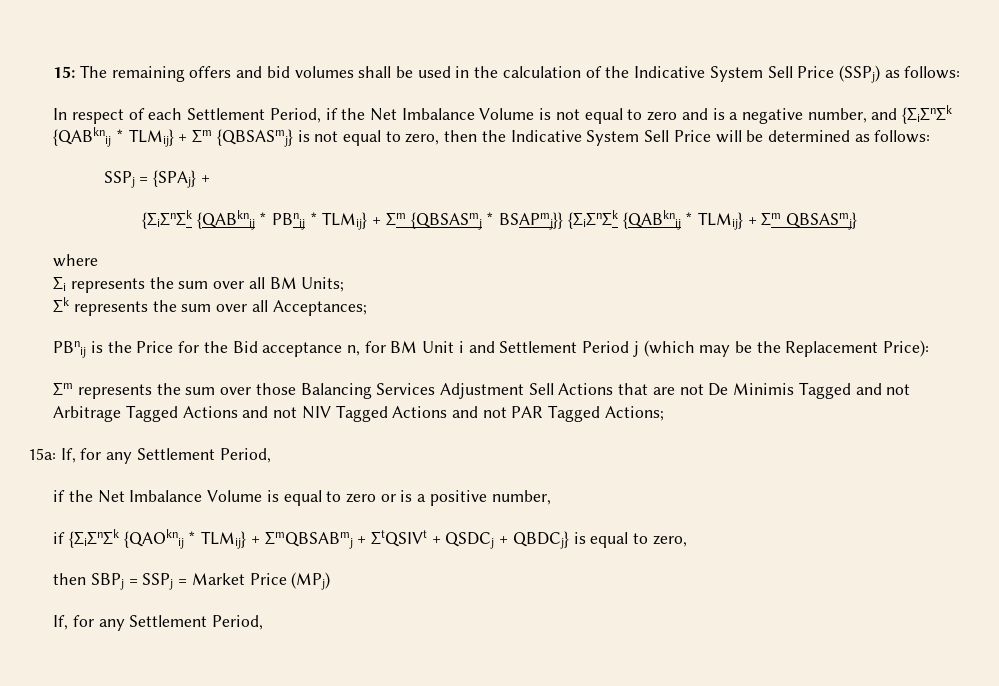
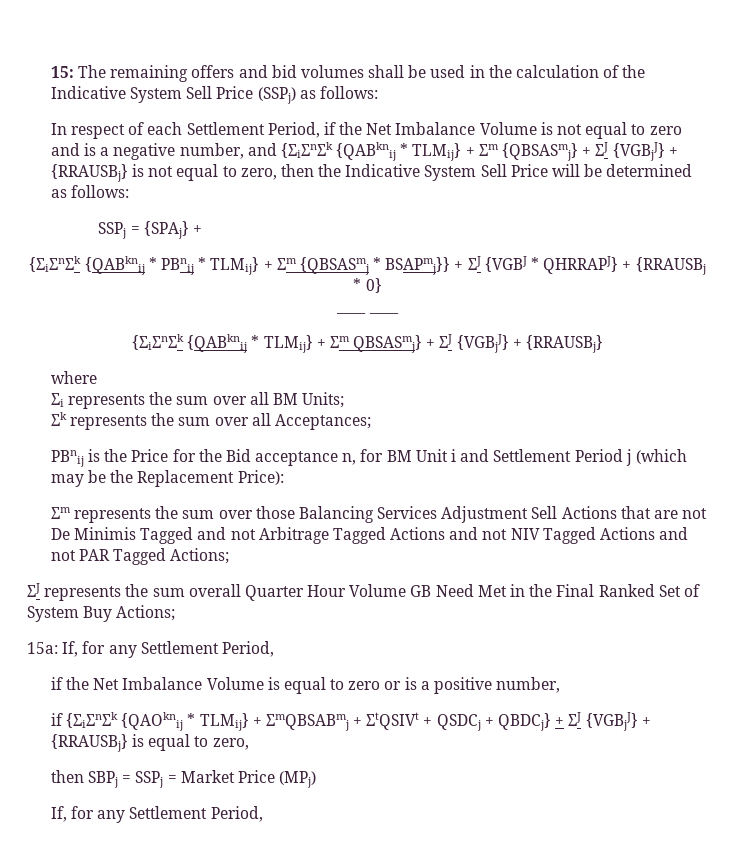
- In respect of each Settlement Period, if the Net Imbalance Volume is not equal to zero and is a negative number, and {ΣiΣnΣk {QABknij * TLMij} + Σm {QBSASmj} is not equal to zero, then the Indicative System Sell Price will be determined as follows:
+ In respect of each Settlement Period, if the Net Imbalance Volume is not equal to zero and is a negative number, and {ΣiΣnΣk {QABknij * TLMij} + Σm {QBSASmj} + ΣJ {VGBjJ} + {RRAUSBj} is not equal to zero, then the Indicative System Sell Price will be determined as follows:
- {ΣiΣnΣk {QABknij * PBnij * TLMij} + Σm {QBSASmj * BSAPmj}} {ΣiΣnΣk {QABknij * TLMij} + Σm QBSASmj}
+ {ΣiΣnΣk {QABknij * PBnij * TLMij} + Σm {QBSASmj * BSAPmj}} + ΣJ {VGBJ * QHRRAPJ} + {RRAUSBj * 0}
+ ____ ____
+ {ΣiΣnΣk {QABknij * TLMij} + Σm QBSASmj} + ΣJ {VGBjJ} + {RRAUSBj}
+ ΣJ represents the sum overall Quarter Hour Volume GB Need Met in the Final Ranked Set of System Buy Actions;
- if {ΣiΣnΣk {QAOknij * TLMij} + ΣmQBSABmj + ΣtQSIVt + QSDCj + QBDCj} is equal to zero,
+ if {ΣiΣnΣk {QAOknij * TLMij} + ΣmQBSABmj + ΣtQSIVt + QSDCj + QBDCj} + ΣJ {VGBjJ} + {RRAUSBj} is equal to zero,

